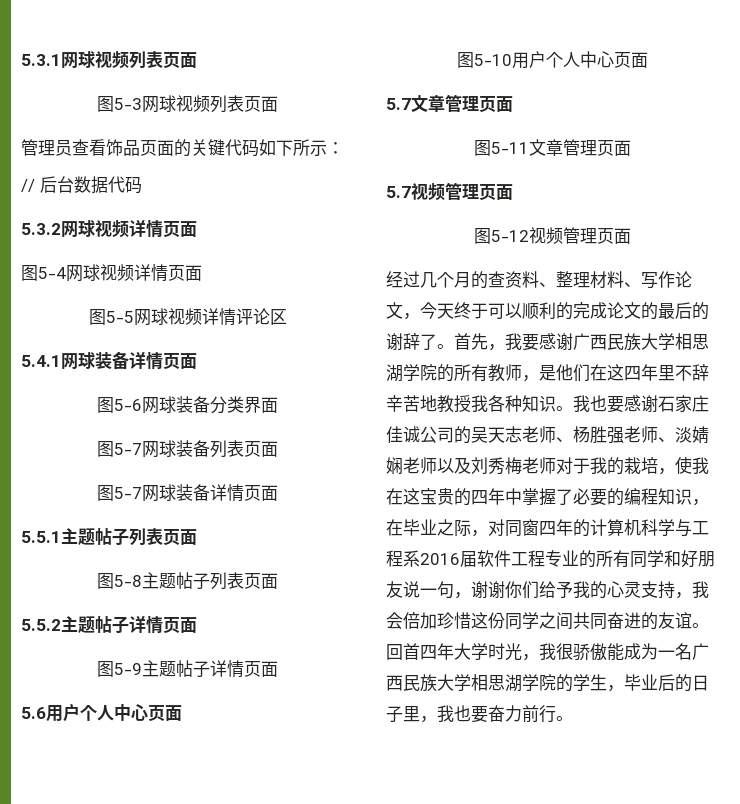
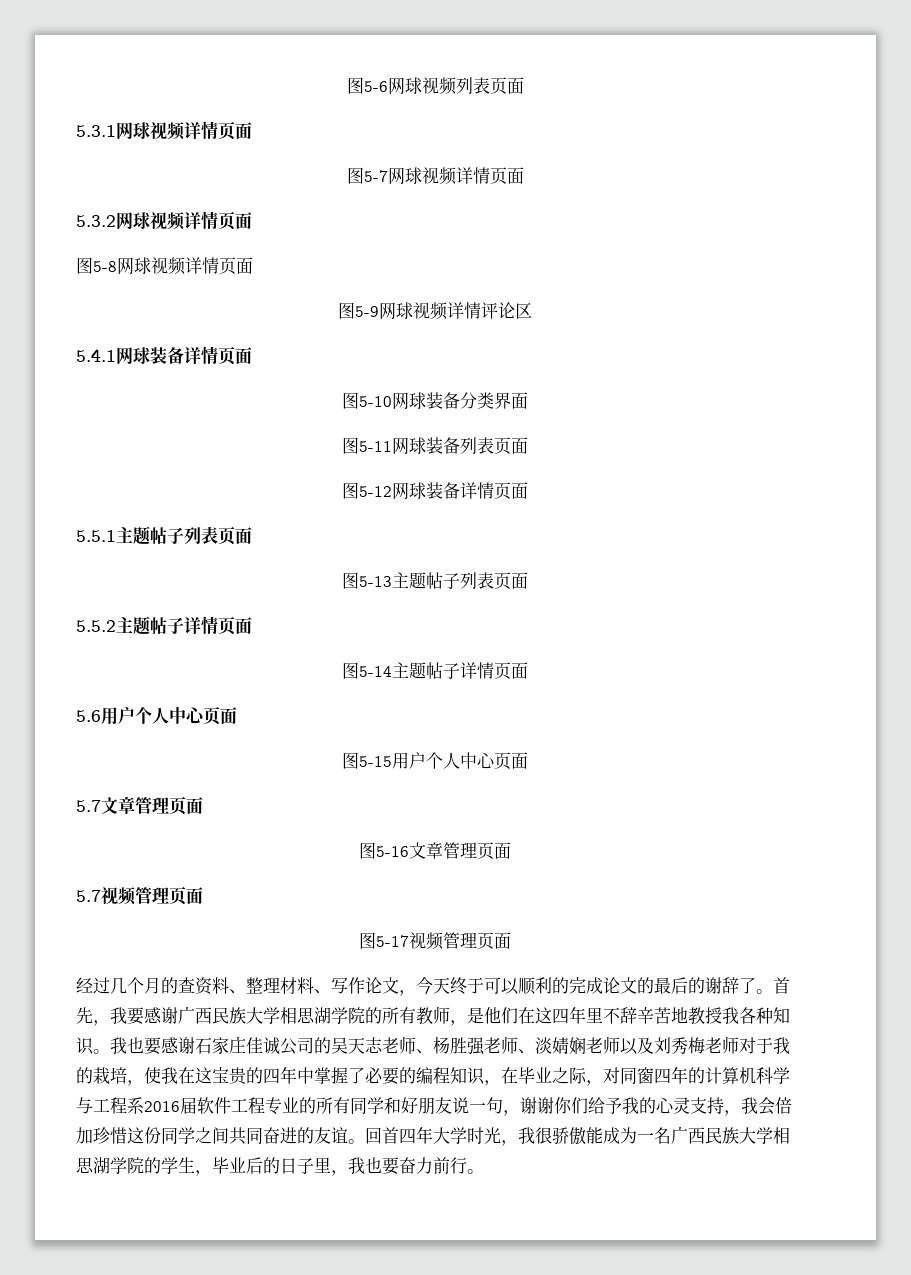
- 5.3.1网球视频列表页面
- 图5-3网球视频列表页面
- 管理员查看饰品页面的关键代码如下所示：
- // 后台数据代码
+ 图5-6网球视频列表页面
+ 5.3.1网球视频详情页面
+ 图5-7网球视频详情页面
- 图5-4网球视频详情页面
- 图5-5网球视频详情评论区
+ 图5-8网球视频详情页面
+ 图5-9网球视频详情评论区
- 图5-6网球装备分类界面
+ 图5-10网球装备分类界面
- 图5-7网球装备列表页面
+ 图5-11网球装备列表页面
- 图5-7网球装备详情页面
+ 图5-12网球装备详情页面
- 图5-8主题帖子列表页面
+ 图5-13主题帖子列表页面
- 图5-9主题帖子详情页面
+ 图5-14主题帖子详情页面
- 图5-10用户个人中心页面
+ 图5-15用户个人中心页面
- 图5-11文章管理页面
+ 图5-16文章管理页面
- 图5-12视频管理页面
+ 图5-17视频管理页面

